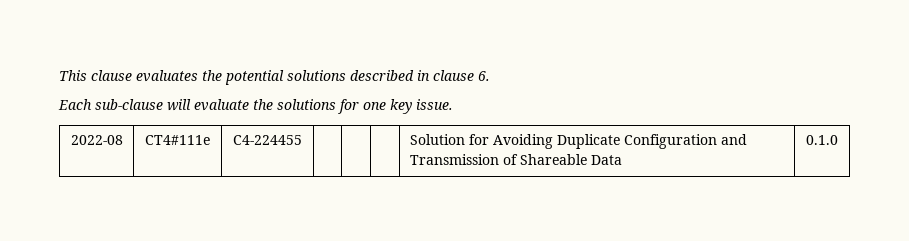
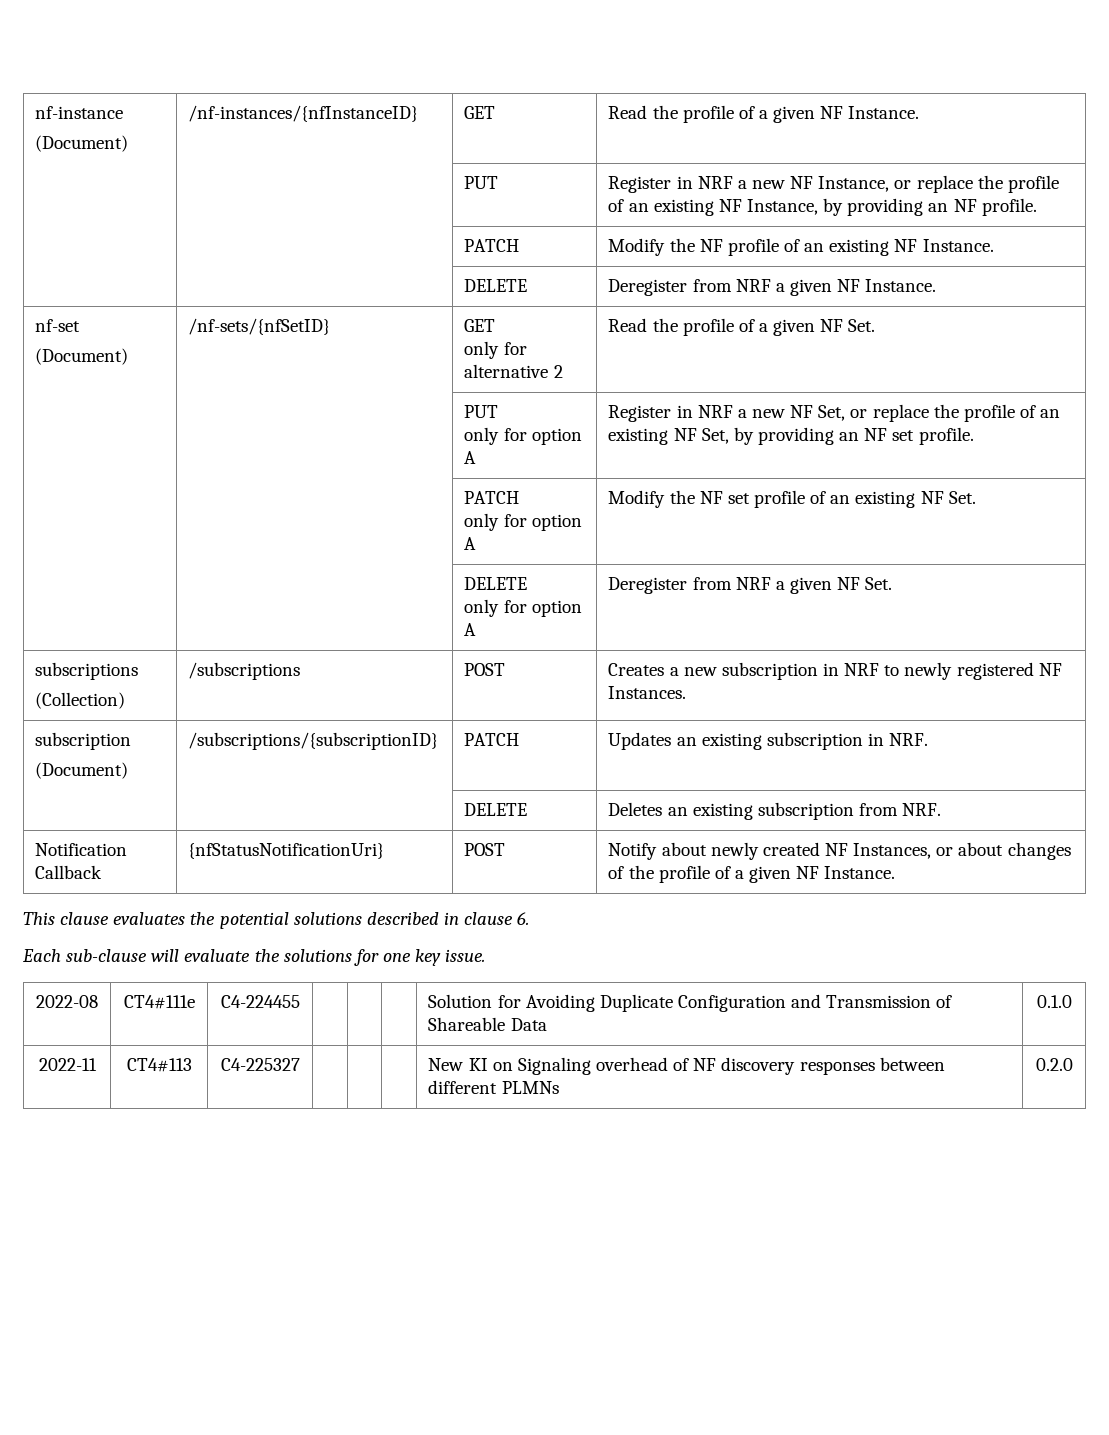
+ nf-instance
+ (Document) | /nf-instances/{nfInstanceID} | GET | Read the profile of a given NF Instance.
+ | | PUT | Register in NRF a new NF Instance, or replace the profile of an existing NF Instance, by providing an NF profile.
+ | | PATCH | Modify the NF profile of an existing NF Instance.
+ | | DELETE | Deregister from NRF a given NF Instance.
+ nf-set
+ (Document) | /nf-sets/{nfSetID} | GET
+ only for alternative 2 | Read the profile of a given NF Set.
+ | | PUT
+ only for option A | Register in NRF a new NF Set, or replace the profile of an existing NF Set, by providing an NF set profile.
+ | | PATCH
+ only for option A | Modify the NF set profile of an existing NF Set.
+ | | DELETE
+ only for option A | Deregister from NRF a given NF Set.
+ subscriptions
+ (Collection) | /subscriptions | POST | Creates a new subscription in NRF to newly registered NF Instances.
+ subscription
+ (Document) | /subscriptions/{subscriptionID} | PATCH | Updates an existing subscription in NRF.
+ | | DELETE | Deletes an existing subscription from NRF.
+ Notification Callback | {nfStatusNotificationUri} | POST | Notify about newly created NF Instances, or about changes of the profile of a given NF Instance.
+ 2022-11 | CT4#113 | C4-225327 | | | | New KI on Signaling overhead of NF discovery responses between different PLMNs | 0.2.0

